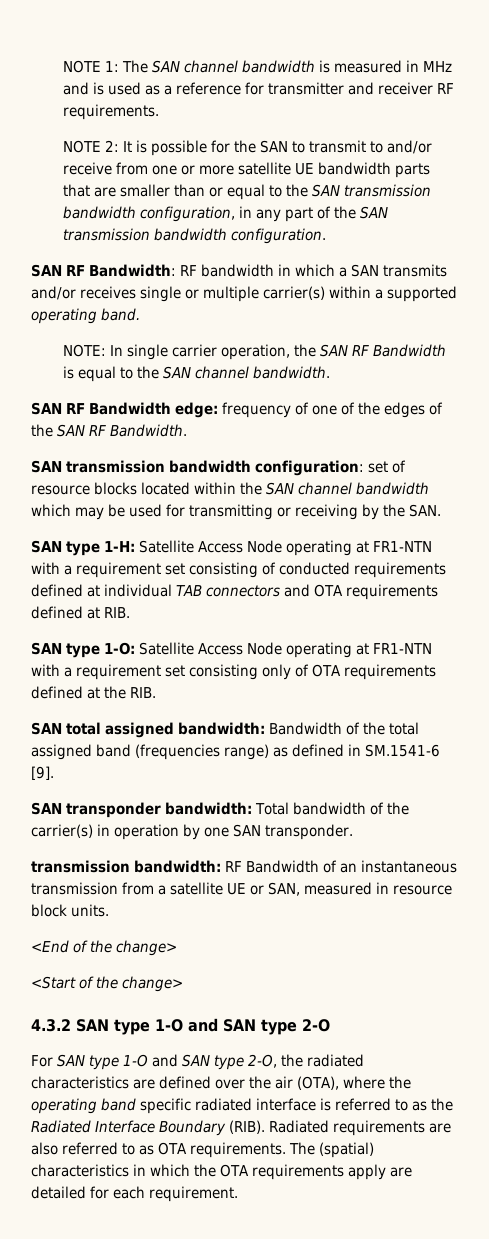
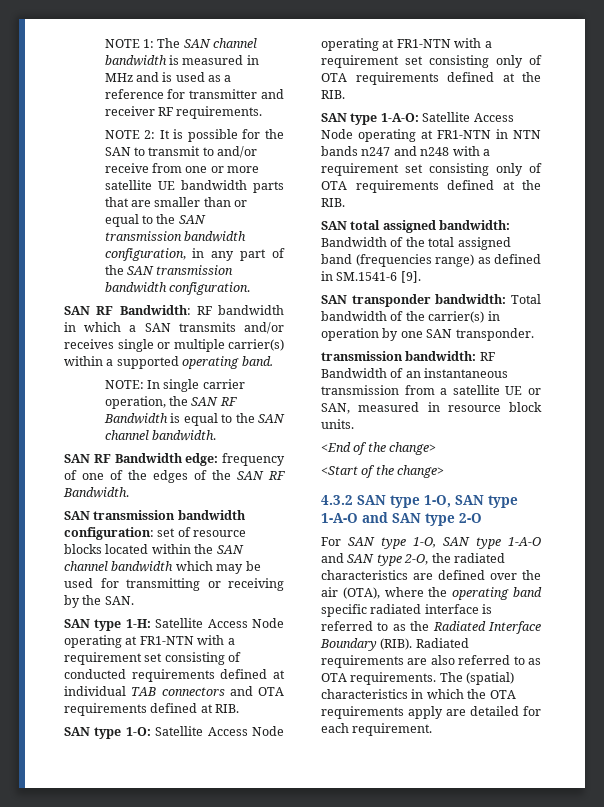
+ SAN type 1-A-O: Satellite Access Node operating at FR1-NTN in NTN bands n247 and n248 with a requirement set consisting only of OTA requirements defined at the RIB.
- 4.3.2 SAN type 1-O and SAN type 2-O
+ 4.3.2 SAN type 1-O, SAN type 1-A-O and SAN type 2-O
- For SAN type 1-O and SAN type 2-O, the radiated characteristics are defined over the air (OTA), where the operating band specific radiated interface is referred to as the Radiated Interface Boundary (RIB).
+ For SAN type 1-O, SAN type 1-A-O and SAN type 2-O, the radiated characteristics are defined over the air (OTA), where the operating band specific radiated interface is referred to as the Radiated Interface Boundary (RIB).

